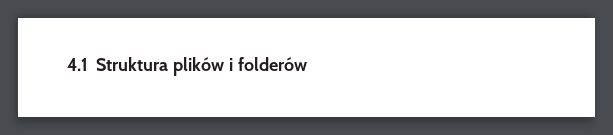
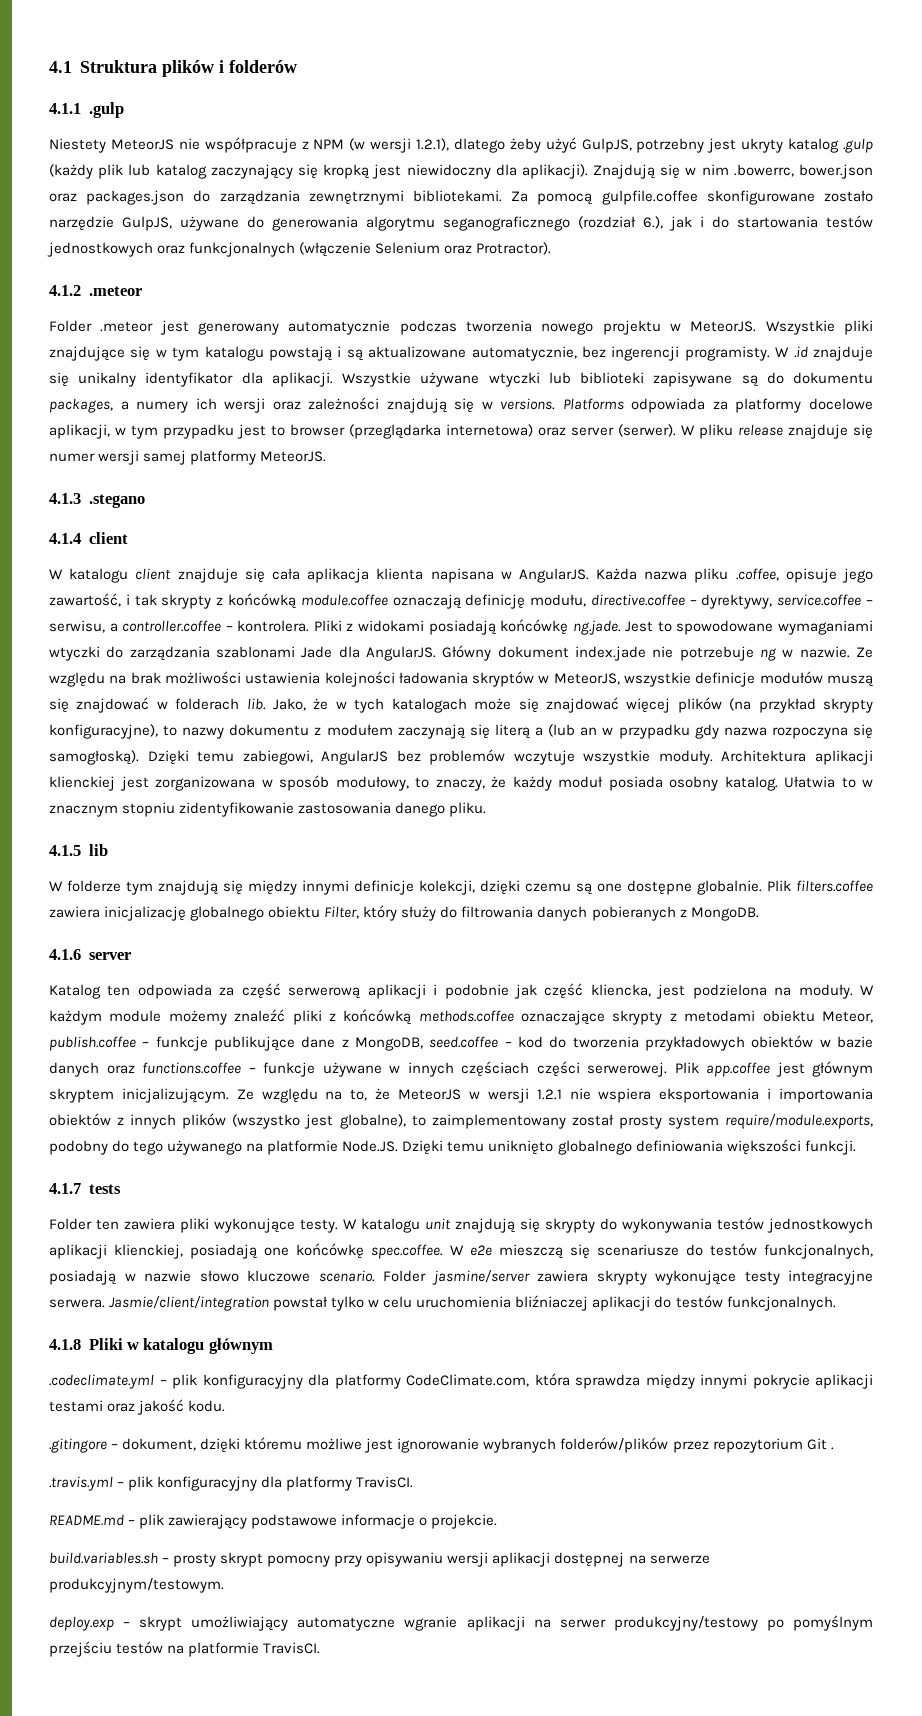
+ 4.1.1 .gulp
+ Niestety MeteorJS nie współpracuje z NPM (w wersji 1.2.1), dlatego żeby użyć GulpJS, potrzebny jest ukryty katalog .gulp (każdy plik lub katalog zaczynający się kropką jest niewidoczny dla aplikacji). Znajdują się w nim .bowerrc, bower.json oraz packages.json do zarządzania zewnętrznymi bibliotekami. Za pomocą gulpfile.coffee skonfigurowane zostało narzędzie GulpJS, używane do generowania algorytmu seganograficznego (rozdział 6.), jak i do startowania testów jednostkowych oraz funkcjonalnych (włączenie Selenium oraz Protractor).
+ 4.1.2 .meteor
+ Folder .meteor jest generowany automatycznie podczas tworzenia nowego projektu w MeteorJS. Wszystkie pliki znajdujące się w tym katalogu powstają i są aktualizowane automatycznie, bez ingerencji programisty. W .id znajduje się unikalny identyfikator dla aplikacji. Wszystkie używane wtyczki lub biblioteki zapisywane są do dokumentu packages, a numery ich wersji oraz zależności znajdują się w versions. Platforms odpowiada za platformy docelowe aplikacji, w tym przypadku jest to browser (przeglądarka internetowa) oraz server (serwer). W pliku release znajduje się numer wersji samej platformy MeteorJS.
+ 4.1.3 .stegano
+ 4.1.4 client
+ W katalogu client znajduje się cała aplikacja klienta napisana w AngularJS. Każda nazwa pliku .coffee, opisuje jego zawartość, i tak skrypty z końcówką module.coffee oznaczają definicję modułu, directive.coffee – dyrektywy, service.coffee – serwisu, a controller.coffee – kontrolera. Pliki z widokami posiadają końcówkę ng.jade. Jest to spowodowane wymaganiami wtyczki do zarządzania szablonami Jade dla AngularJS. Główny dokument index.jade nie potrzebuje ng w nazwie. Ze względu na brak możliwości ustawienia kolejności ładowania skryptów w MeteorJS, wszystkie definicje modułów muszą się znajdować w folderach lib. Jako, że w tych katalogach może się znajdować więcej plików (na przykład skrypty konfiguracyjne), to nazwy dokumentu z modułem zaczynają się literą a (lub an w przypadku gdy nazwa rozpoczyna się samogłoską). Dzięki temu zabiegowi, AngularJS bez problemów wczytuje wszystkie moduły. Architektura aplikacji klienckiej jest zorganizowana w sposób modułowy, to znaczy, że każdy moduł posiada osobny katalog. Ułatwia to w znacznym stopniu zidentyfikowanie zastosowania danego pliku.
+ 4.1.5 lib
+ W folderze tym znajdują się między innymi definicje kolekcji, dzięki czemu są one dostępne globalnie. Plik filters.coffee zawiera inicjalizację globalnego obiektu Filter, który służy do filtrowania danych pobieranych z MongoDB.
+ 4.1.6 server
+ Katalog ten odpowiada za część serwerową aplikacji i podobnie jak część kliencka, jest podzielona na moduły. W każdym module możemy znaleźć pliki z końcówką methods.coffee oznaczające skrypty z metodami obiektu Meteor, publish.coffee – funkcje publikujące dane z MongoDB, seed.coffee – kod do tworzenia przykładowych obiektów w bazie danych oraz functions.coffee – funkcje używane w innych częściach części serwerowej. Plik app.coffee jest głównym skryptem inicjalizującym. Ze względu na to, że MeteorJS w wersji 1.2.1 nie wspiera eksportowania i importowania obiektów z innych plików (wszystko jest globalne), to zaimplementowany został prosty system require/module.exports, podobny do tego używanego na platformie Node.JS. Dzięki temu uniknięto globalnego definiowania większości funkcji.
+ 4.1.7 tests
+ Folder ten zawiera pliki wykonujące testy. W katalogu unit znajdują się skrypty do wykonywania testów jednostkowych aplikacji klienckiej, posiadają one końcówkę spec.coffee. W e2e mieszczą się scenariusze do testów funkcjonalnych, posiadają w nazwie słowo kluczowe scenario. Folder jasmine/server zawiera skrypty wykonujące testy integracyjne serwera. Jasmie/client/integration powstał tylko w celu uruchomienia bliźniaczej aplikacji do testów funkcjonalnych.
+ 4.1.8 Pliki w katalogu głównym
+ .codeclimate.yml – plik konfiguracyjny dla platformy CodeClimate.com, która sprawdza między innymi pokrycie aplikacji testami oraz jakość kodu.
+ .gitingore – dokument, dzięki któremu możliwe jest ignorowanie wybranych folderów/plików przez repozytorium Git .
+ .travis.yml – plik konfiguracyjny dla platformy TravisCI.
+ README.md – plik zawierający podstawowe informacje o projekcie.
+ build.variables.sh – prosty skrypt pomocny przy opisywaniu wersji aplikacji dostępnej na serwerze produkcyjnym/testowym.
+ deploy.exp – skrypt umożliwiający automatyczne wgranie aplikacji na serwer produkcyjny/testowy po pomyślnym przejściu testów na platformie TravisCI.

